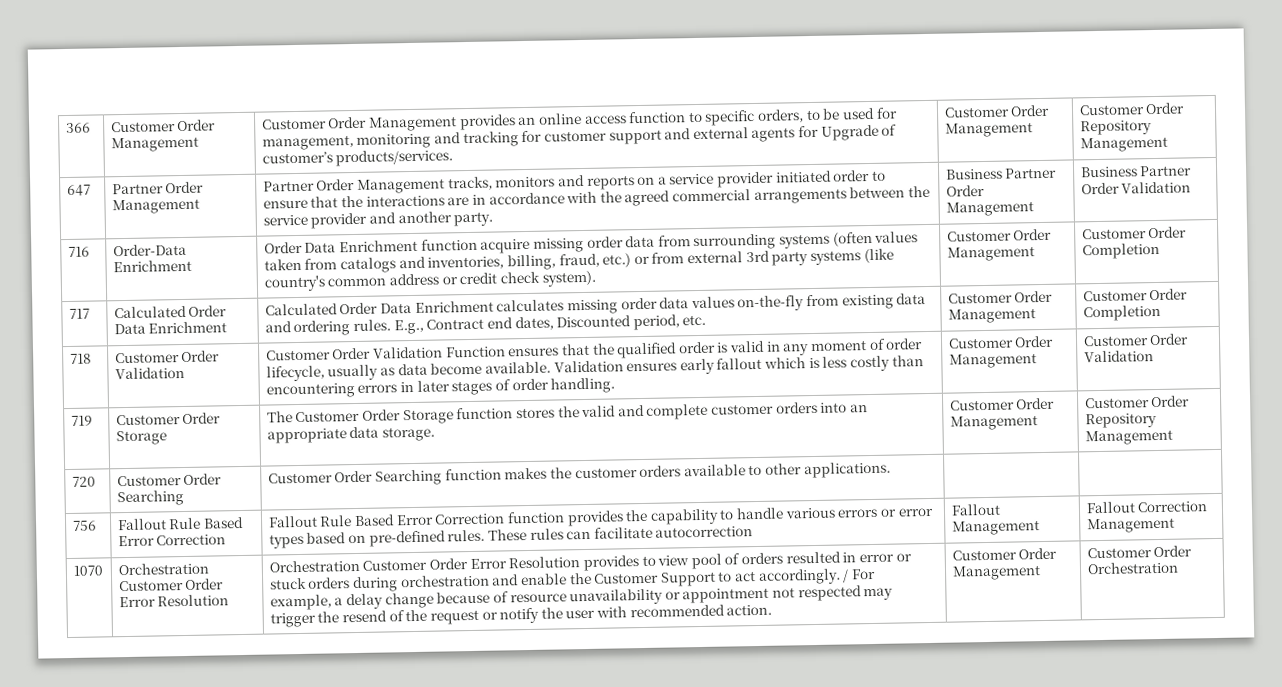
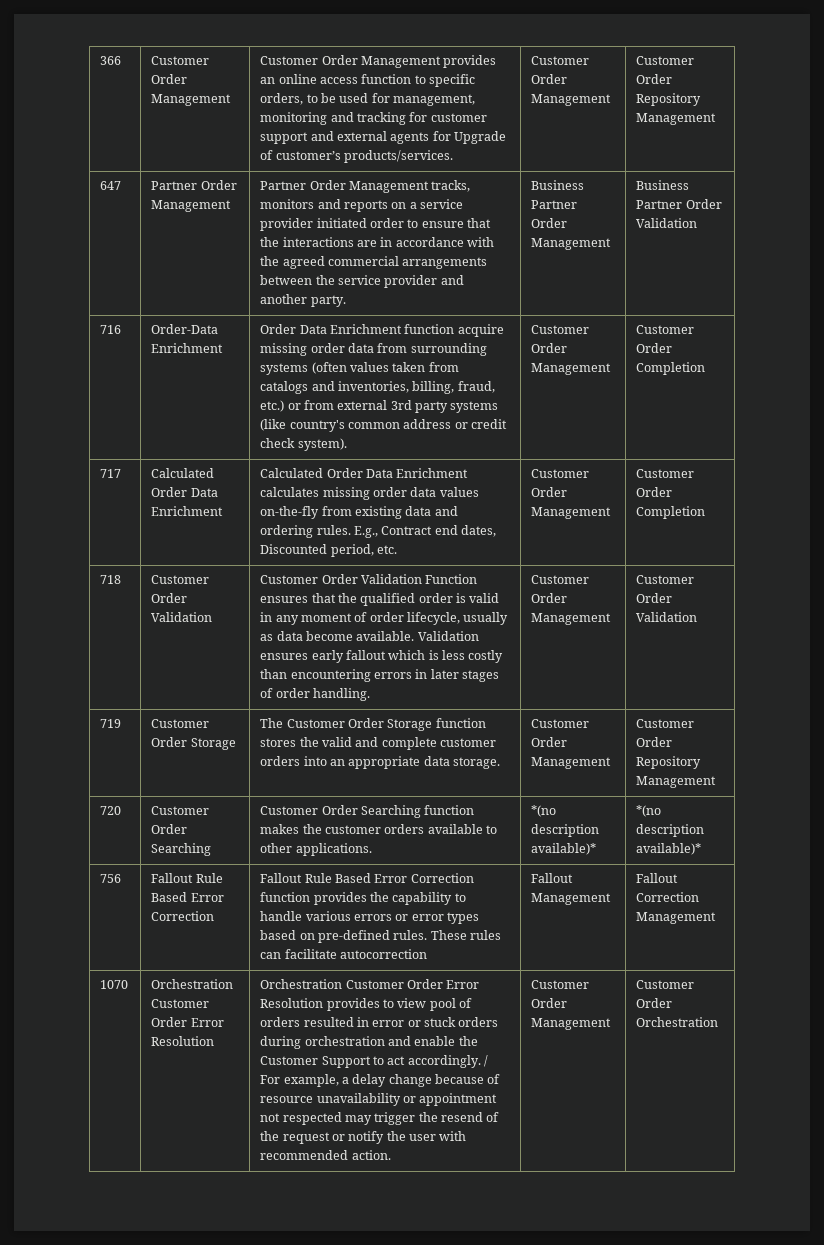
- 720 | Customer Order Searching | Customer Order Searching function makes the customer orders available to other applications. | |
+ 720 | Customer Order Searching | Customer Order Searching function makes the customer orders available to other applications. | *(no description available)* | *(no description available)*

